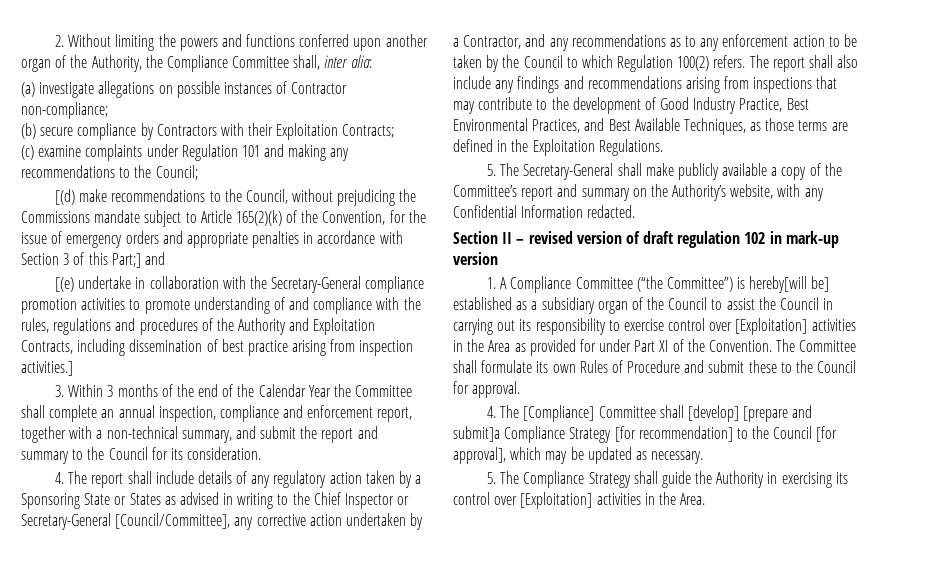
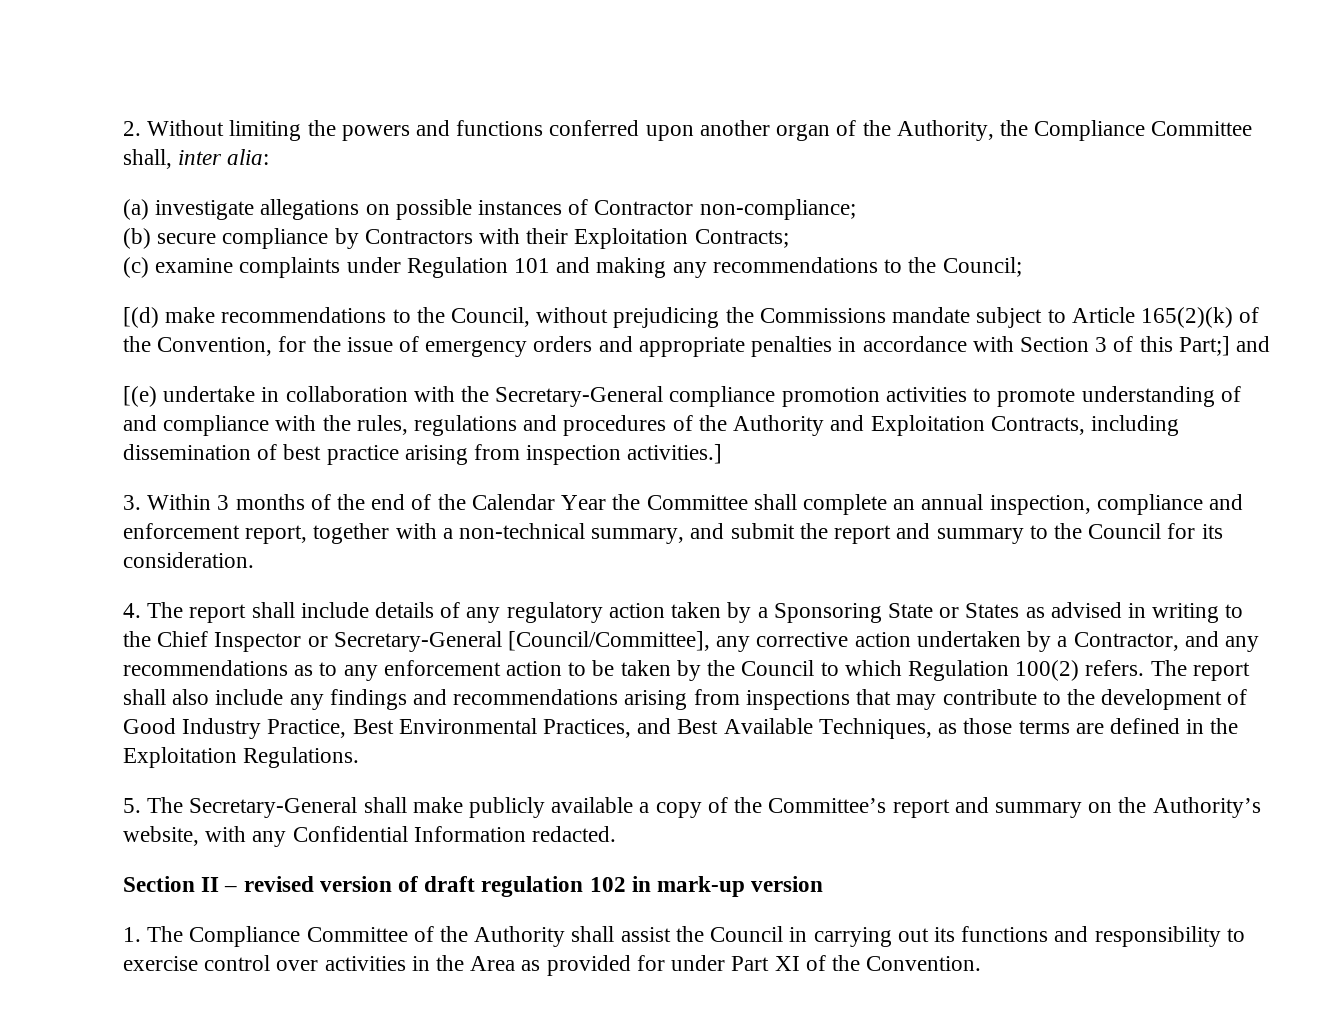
- 1. A Compliance Committee (“the Committee”) is hereby[will be] established as a subsidiary organ of the Council to assist the Council in carrying out its responsibility to exercise control over [Exploitation] activities in the Area as provided for under Part XI of the Convention. The Committee shall formulate its own Rules of Procedure and submit these to the Council for approval.
- 4. The [Compliance] Committee shall [develop] [prepare and submit]a Compliance Strategy [for recommendation] to the Council [for approval], which may be updated as necessary.
- 5. The Compliance Strategy shall guide the Authority in exercising its control over [Exploitation] activities in the Area.
+ 1. The Compliance Committee of the Authority shall assist the Council in carrying out its functions and responsibility to exercise control over activities in the Area as provided for under Part XI of the Convention.

